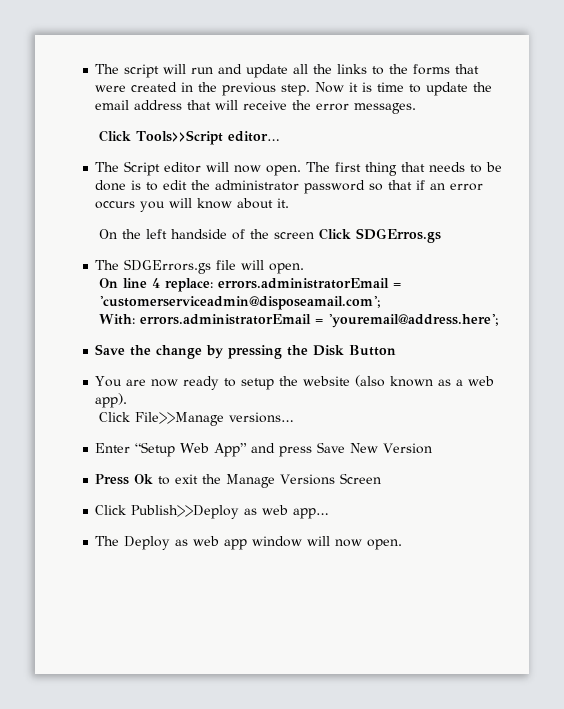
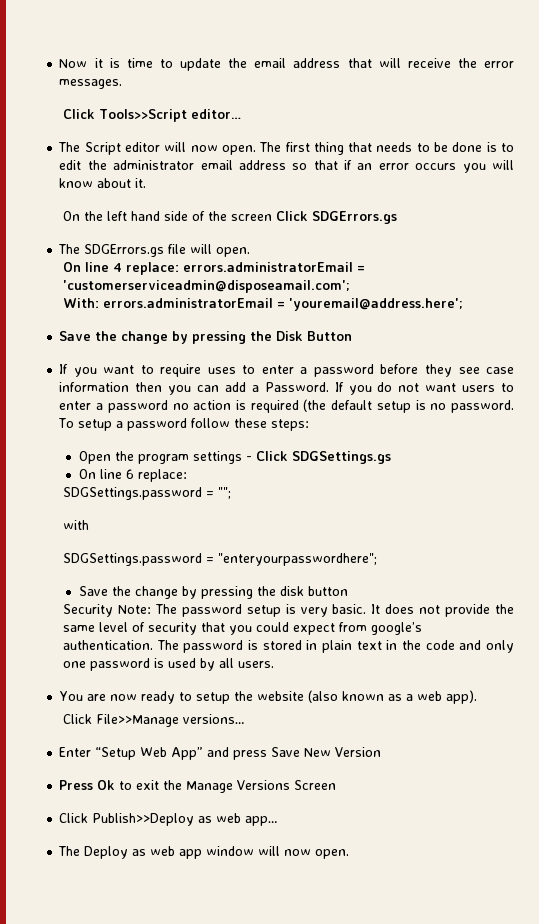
- The script will run and update all the links to the forms that were created in the previous step.
- The first thing that needs to be done is to edit the administrator password so that if an error occurs you will know about it.
+ The first thing that needs to be done is to edit the administrator email address so that if an error occurs you will know about it.
- On the left handside of the screen Click SDGErros.gs
+ On the left hand side of the screen Click SDGErrors.gs
+ If you want to require uses to enter a password before they see case information then you can add a Password. If you do not want users to enter a password no action is required (the default setup is no password. To setup a password follow these steps:
+ Open the program settings - Click SDGSettings.gs
+ On line 6 replace:
+ SDGSettings.password = "";
+ with
+ SDGSettings.password = "enteryourpasswordhere";
+ Save the change by pressing the disk button
+ Security Note: The password setup is very basic. It does not provide the same level of security that you could expect from google’s authentication. The password is stored in plain text in the code and only one password is used by all users.

